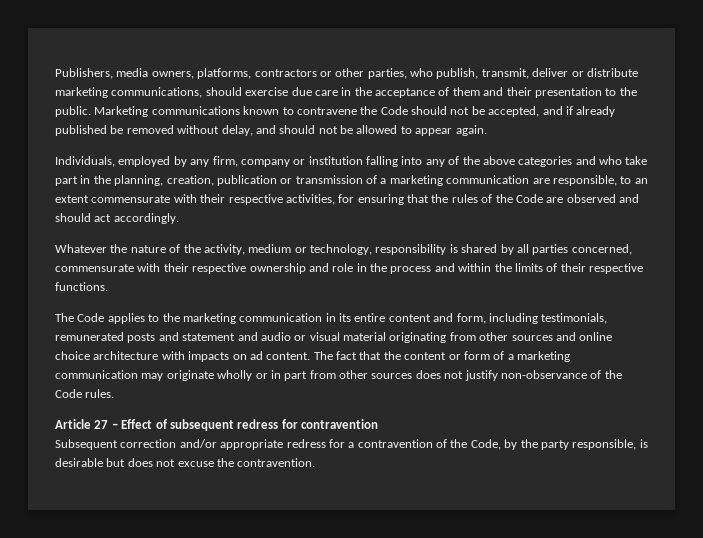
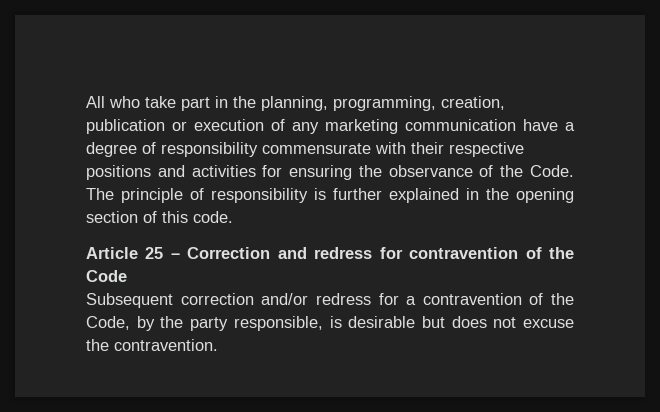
- Publishers, media owners, platforms, contractors or other parties, who publish, transmit, deliver or distribute marketing communications, should exercise due care in the acceptance of them and their presentation to the public. Marketing communications known to contravene the Code should not be accepted, and if already published be removed without delay, and should not be allowed to appear again.
- Individuals, employed by any firm, company or institution falling into any of the above categories and who take part in the planning, creation, publication or transmission of a marketing communication are responsible, to an extent commensurate with their respective activities, for ensuring that the rules of the Code are observed and should act accordingly.
- Whatever the nature of the activity, medium or technology, responsibility is shared by all parties concerned, commensurate with their respective ownership and role in the process and within the limits of their respective functions.
- The Code applies to the marketing communication in its entire content and form, including testimonials, remunerated posts and statement and audio or visual material originating from other sources and online choice architecture with impacts on ad content. The fact that the content or form of a marketing communication may originate wholly or in part from other sources does not justify non-observance of the Code rules.
- Article 27 – Effect of subsequent redress for contravention
+ All who take part in the planning, programming, creation, publication or execution of any marketing communication have a degree of responsibility commensurate with their respective positions and activities for ensuring the observance of the Code. The principle of responsibility is further explained in the opening section of this code.
+ Article 25 – Correction and redress for contravention of the Code
- Subsequent correction and/or appropriate redress for a contravention of the Code, by the party responsible, is desirable but does not excuse the contravention.
+ Subsequent correction and/or redress for a contravention of the Code, by the party responsible, is desirable but does not excuse the contravention.

